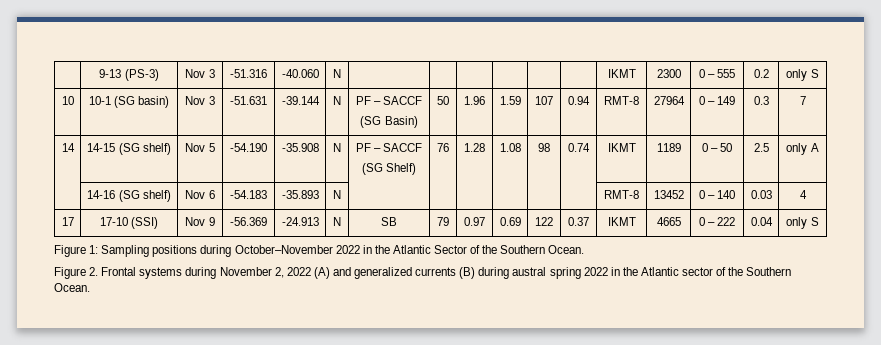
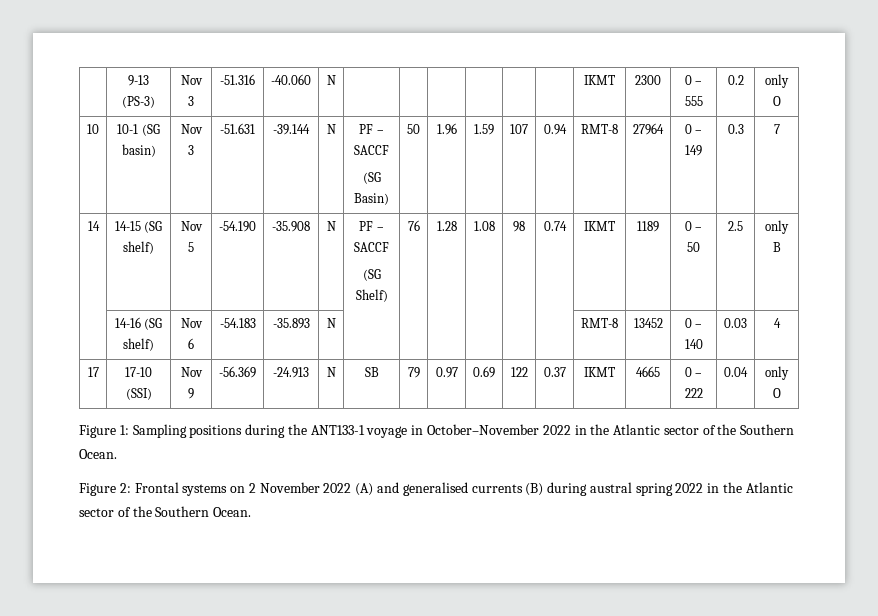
- | 9-13 (PS-3) | Nov 3 | -51.316 | -40.060 | N | | | | | | | IKMT | 2300 | 0 – 555 | 0.2 | only S
+ | 9-13 (PS-3) | Nov 3 | -51.316 | -40.060 | N | | | | | | | IKMT | 2300 | 0 – 555 | 0.2 | only O
  14 | 14-15 (SG shelf) | Nov 5 | -54.190 | -35.908 | N | PF – SACCF
- (SG Shelf) | 76 | 1.28 | 1.08 | 98 | 0.74 | IKMT | 1189 | 0 – 50 | 2.5 | only A
+ (SG Shelf) | 76 | 1.28 | 1.08 | 98 | 0.74 | IKMT | 1189 | 0 – 50 | 2.5 | only B
- 17 | 17-10 (SSI) | Nov 9 | -56.369 | -24.913 | N | SB | 79 | 0.97 | 0.69 | 122 | 0.37 | IKMT | 4665 | 0 – 222 | 0.04 | only S
+ 17 | 17-10 (SSI) | Nov 9 | -56.369 | -24.913 | N | SB | 79 | 0.97 | 0.69 | 122 | 0.37 | IKMT | 4665 | 0 – 222 | 0.04 | only O
- Figure 1: Sampling positions during October–November 2022 in the Atlantic Sector of the Southern Ocean.
+ Figure 1: Sampling positions during the ANT133-1 voyage in October–November 2022 in the Atlantic sector of the Southern Ocean.
- Figure 2. Frontal systems during November 2, 2022 (A) and generalized currents (B) during austral spring 2022 in the Atlantic sector of the Southern Ocean.
+ Figure 2: Frontal systems on 2 November 2022 (A) and generalised currents (B) during austral spring 2022 in the Atlantic sector of the Southern Ocean.

